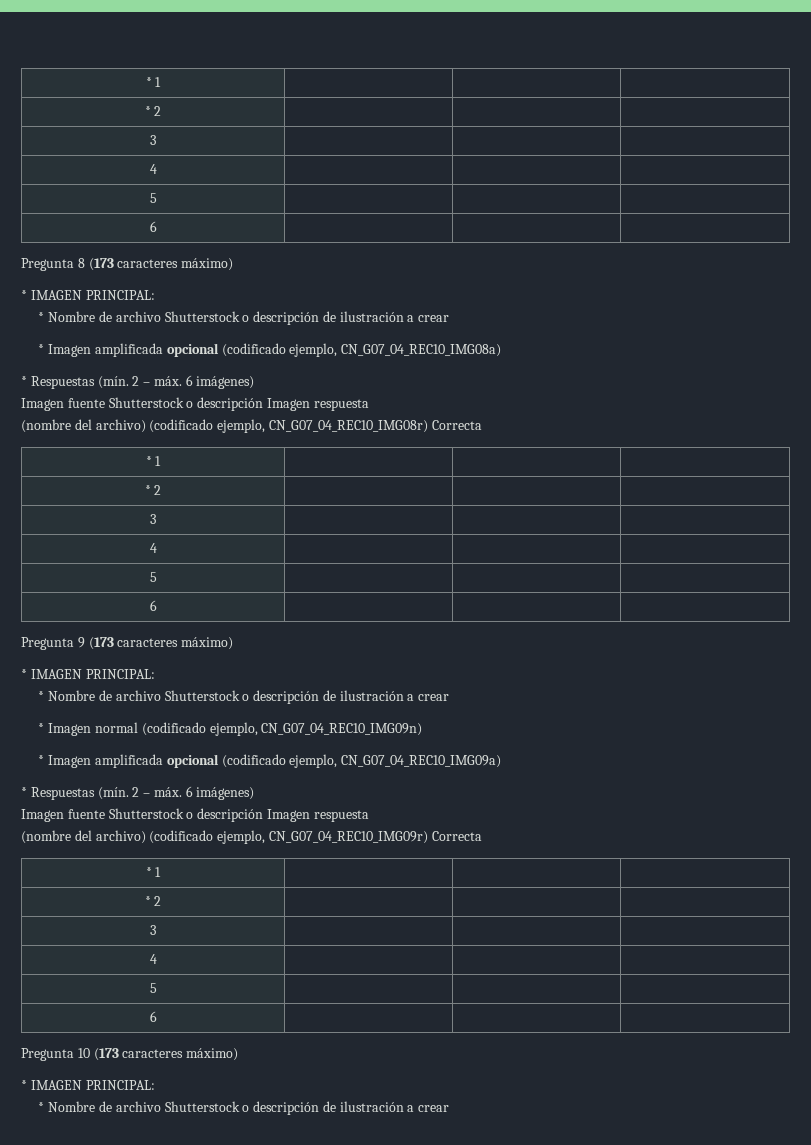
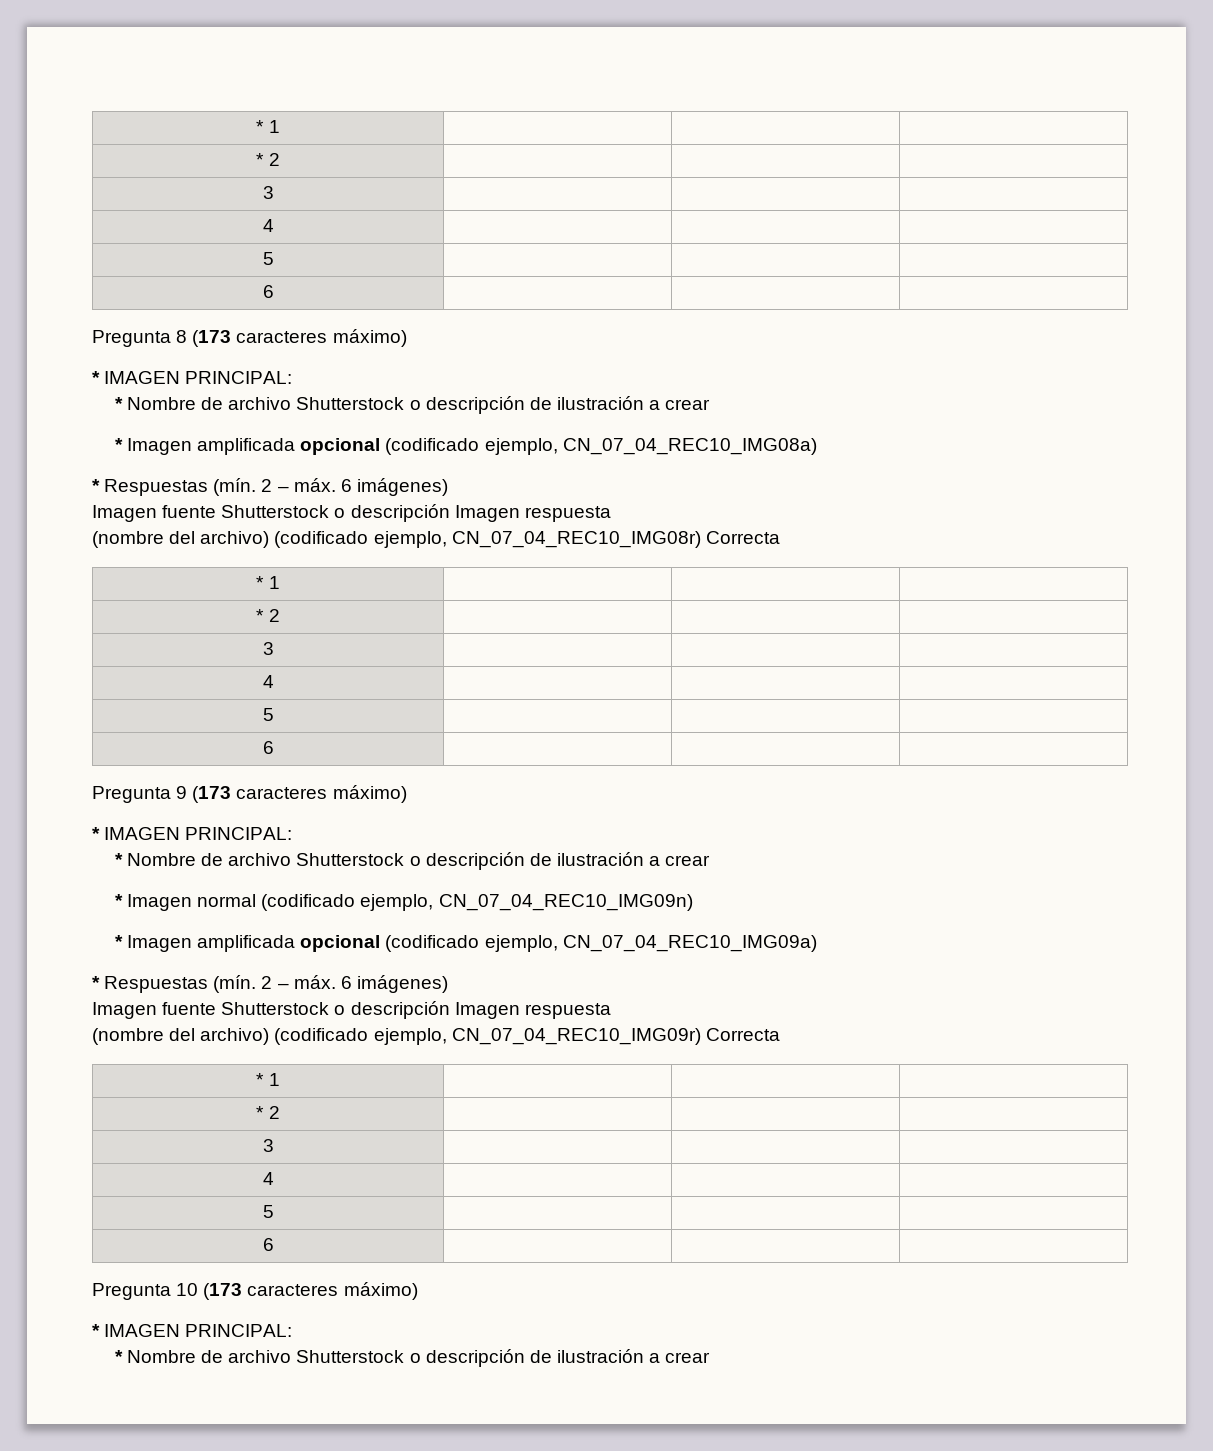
- * Imagen amplificada opcional (codificado ejemplo, CN_G07_04_REC10_IMG08a)
+ * Imagen amplificada opcional (codificado ejemplo, CN_07_04_REC10_IMG08a)
- (nombre del archivo) (codificado ejemplo, CN_G07_04_REC10_IMG08r) Correcta
+ (nombre del archivo) (codificado ejemplo, CN_07_04_REC10_IMG08r) Correcta
- * Imagen normal (codificado ejemplo, CN_G07_04_REC10_IMG09n)
- * Imagen amplificada opcional (codificado ejemplo, CN_G07_04_REC10_IMG09a)
+ * Imagen normal (codificado ejemplo, CN_07_04_REC10_IMG09n)
+ * Imagen amplificada opcional (codificado ejemplo, CN_07_04_REC10_IMG09a)
- (nombre del archivo) (codificado ejemplo, CN_G07_04_REC10_IMG09r) Correcta
+ (nombre del archivo) (codificado ejemplo, CN_07_04_REC10_IMG09r) Correcta

